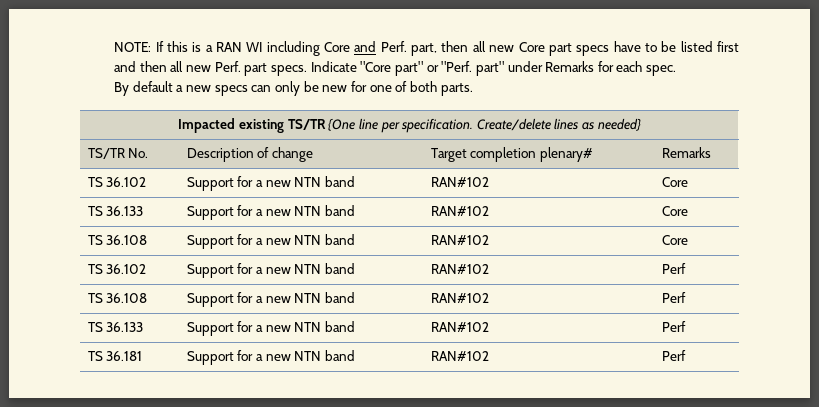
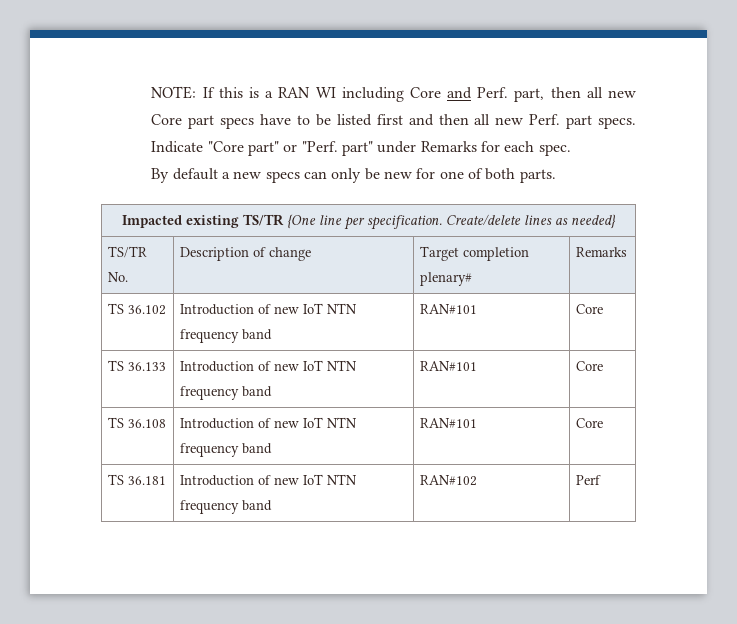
- TS 36.102 | Support for a new NTN band | RAN#102 | Core
+ TS 36.102 | Introduction of new IoT NTN frequency band | RAN#101 | Core
- TS 36.133 | Support for a new NTN band | RAN#102 | Core
+ TS 36.133 | Introduction of new IoT NTN frequency band | RAN#101 | Core
- TS 36.108 | Support for a new NTN band | RAN#102 | Core
- TS 36.102 | Support for a new NTN band | RAN#102 | Perf
- TS 36.108 | Support for a new NTN band | RAN#102 | Perf
- TS 36.133 | Support for a new NTN band | RAN#102 | Perf
- TS 36.181 | Support for a new NTN band | RAN#102 | Perf
+ TS 36.108 | Introduction of new IoT NTN frequency band | RAN#101 | Core
+ TS 36.181 | Introduction of new IoT NTN frequency band | RAN#102 | Perf

